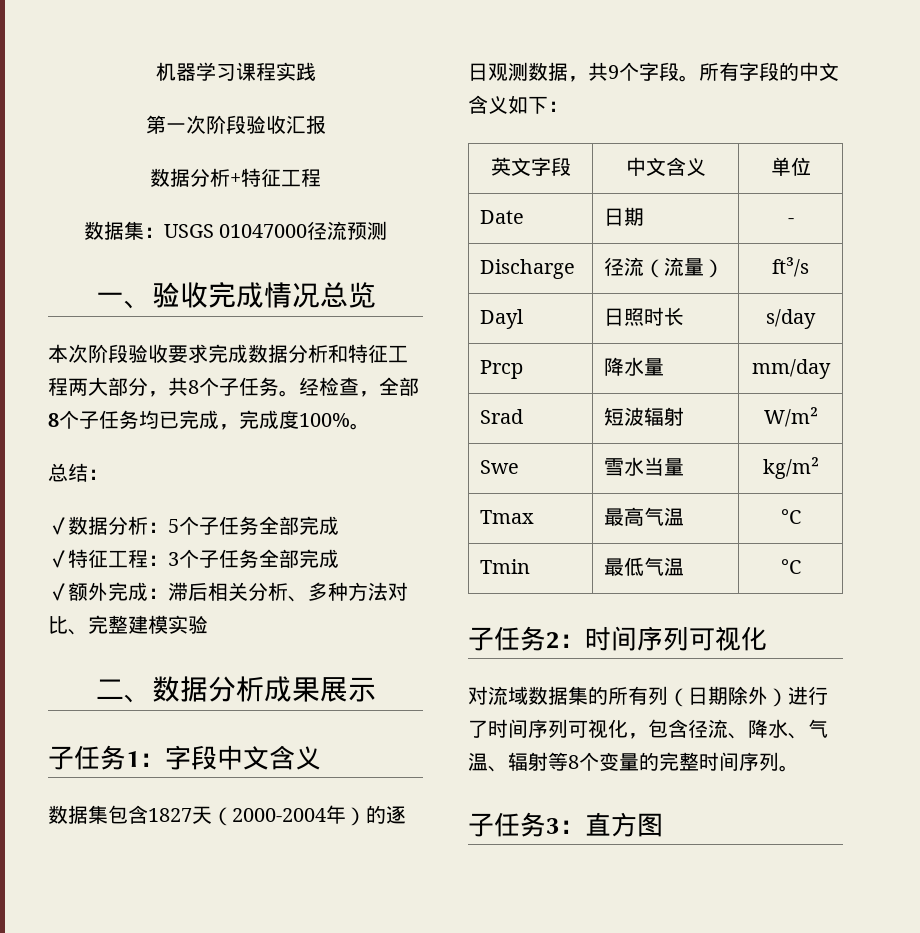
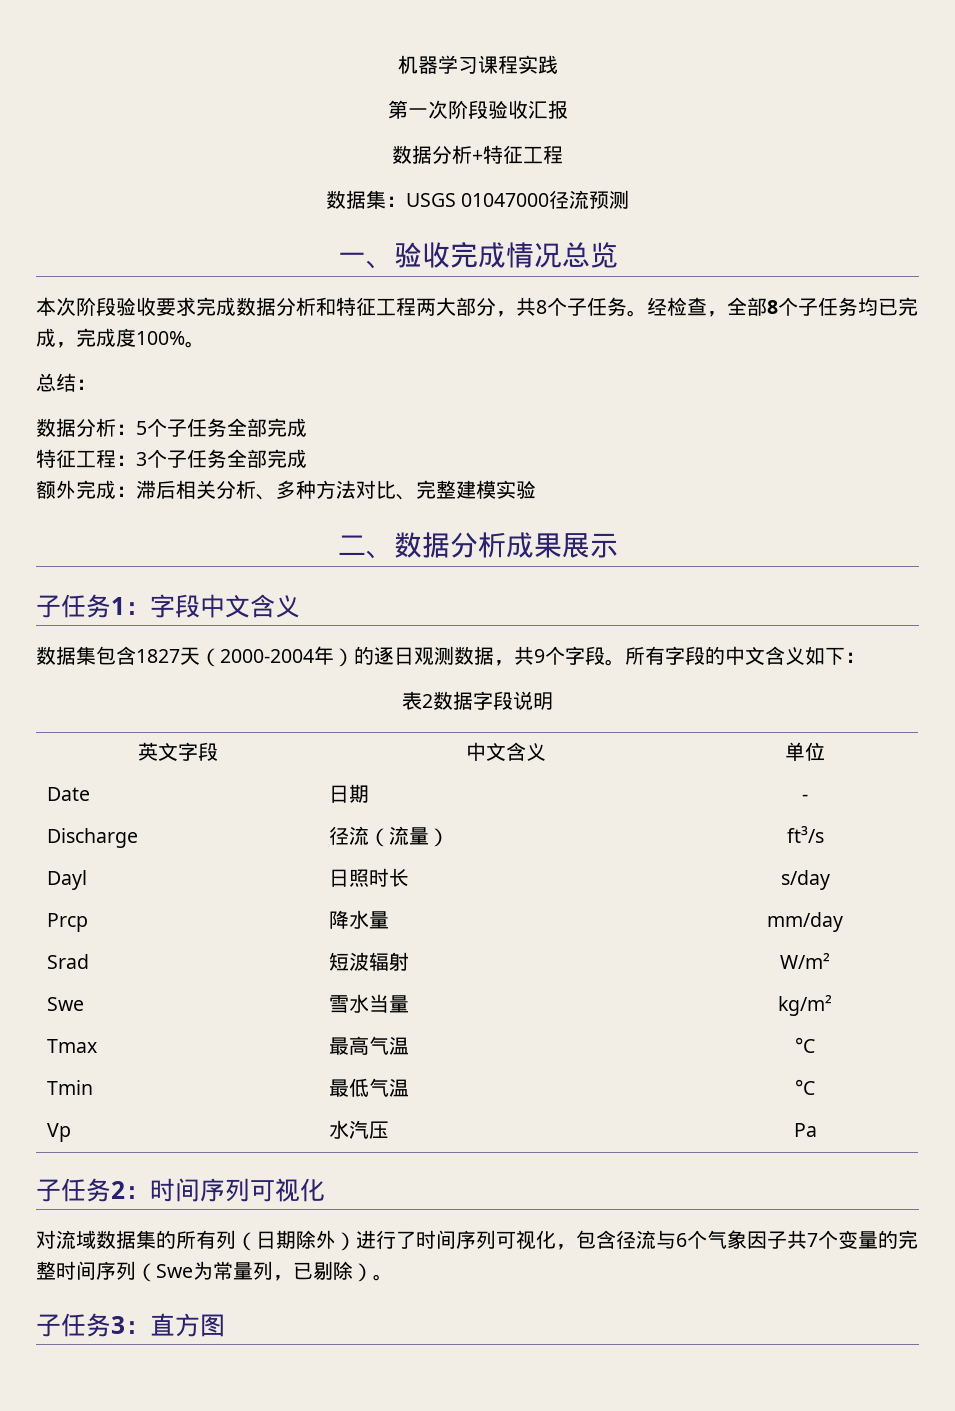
- ✓数据分析：5个子任务全部完成
+ 数据分析：5个子任务全部完成
- ✓特征工程：3个子任务全部完成
+ 特征工程：3个子任务全部完成
- ✓额外完成：滞后相关分析、多种方法对比、完整建模实验
+ 额外完成：滞后相关分析、多种方法对比、完整建模实验
+ 表2数据字段说明
+ Vp | 水汽压 | Pa
- 对流域数据集的所有列（日期除外）进行了时间序列可视化，包含径流、降水、气温、辐射等8个变量的完整时间序列。
+ 对流域数据集的所有列（日期除外）进行了时间序列可视化，包含径流与6个气象因子共7个变量的完整时间序列（Swe为常量列，已剔除）。

